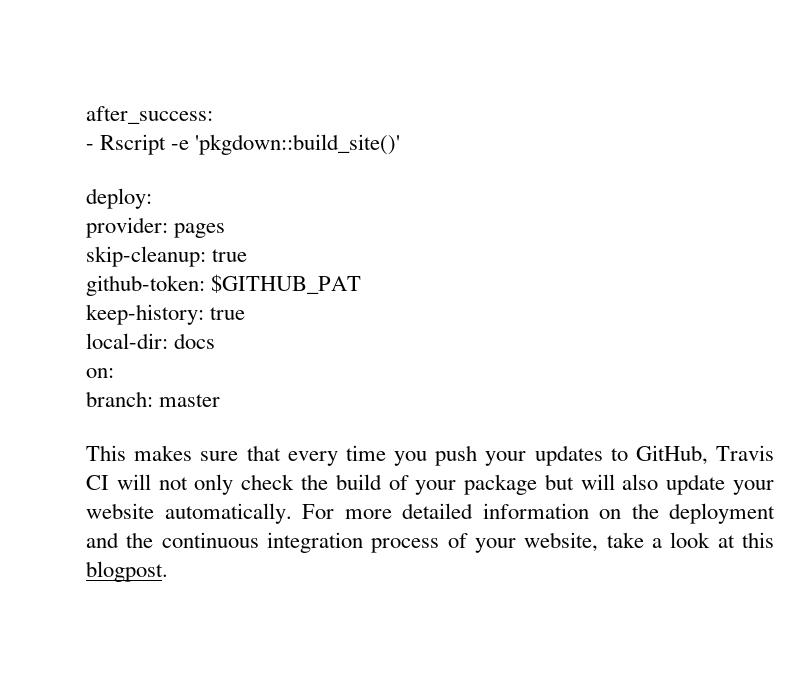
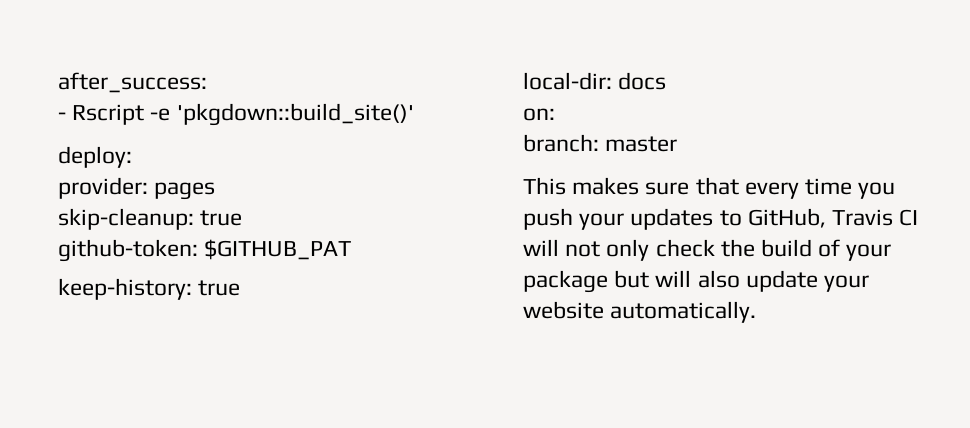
- For more detailed information on the deployment and the continuous integration process of your website, take a look at this blogpost.

